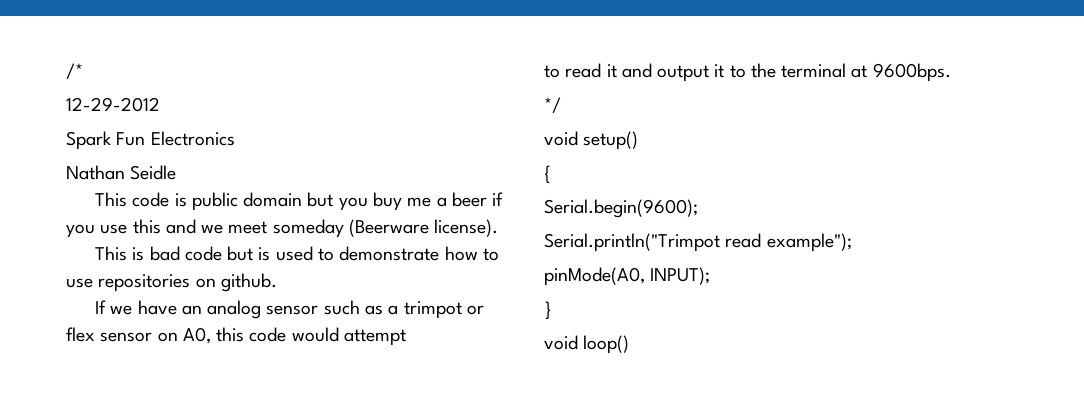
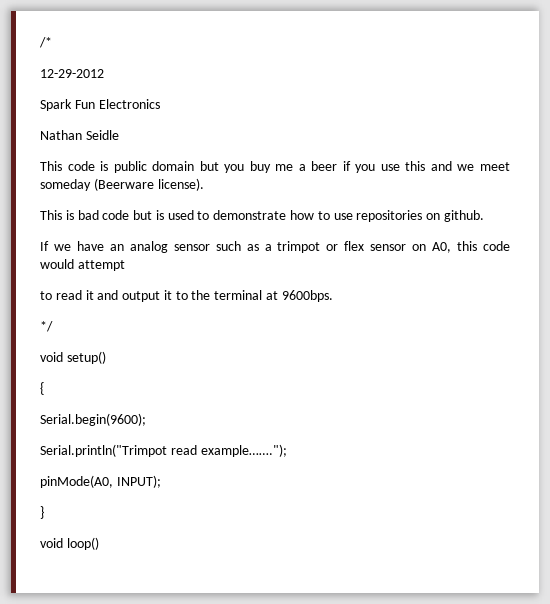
- Serial.println("Trimpot read example");
+ Serial.println("Trimpot read example…….");

